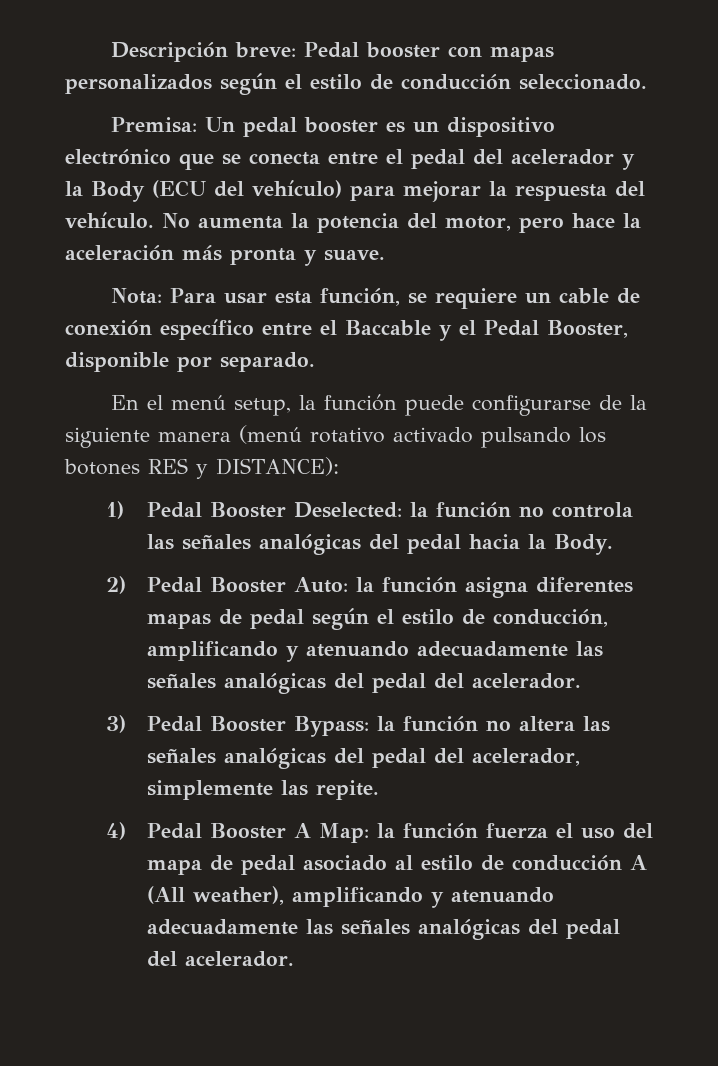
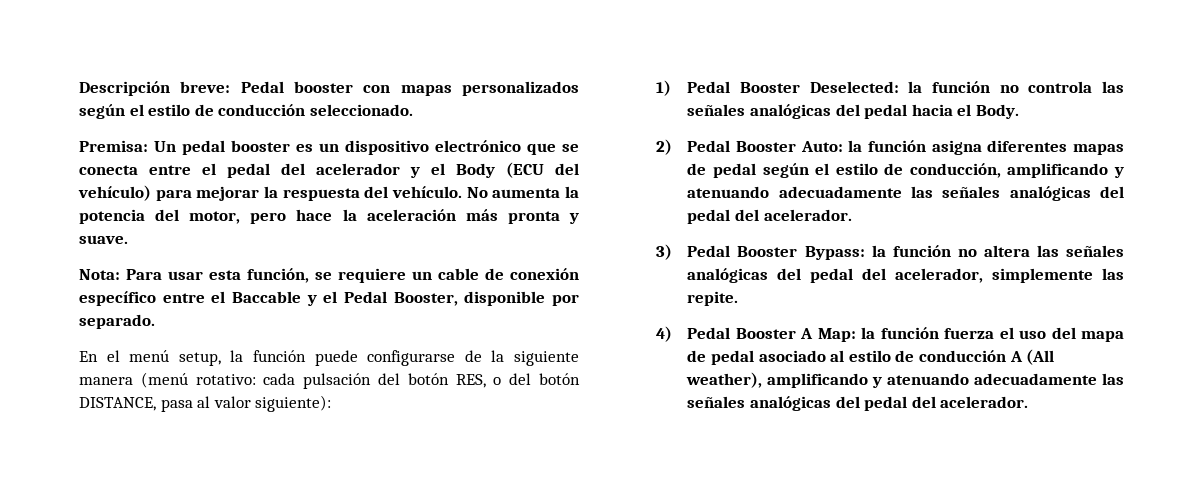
- Premisa: Un pedal booster es un dispositivo electrónico que se conecta entre el pedal del acelerador y la Body (ECU del vehículo) para mejorar la respuesta del vehículo.
+ Premisa: Un pedal booster es un dispositivo electrónico que se conecta entre el pedal del acelerador y el Body (ECU del vehículo) para mejorar la respuesta del vehículo.
- En el menú setup, la función puede configurarse de la siguiente manera (menú rotativo activado pulsando los botones RES y DISTANCE):
+ En el menú setup, la función puede configurarse de la siguiente manera (menú rotativo: cada pulsación del botón RES, o del botón DISTANCE, pasa al valor siguiente):
- 1) Pedal Booster Deselected: la función no controla las señales analógicas del pedal hacia la Body.
+ 1) Pedal Booster Deselected: la función no controla las señales analógicas del pedal hacia el Body.

